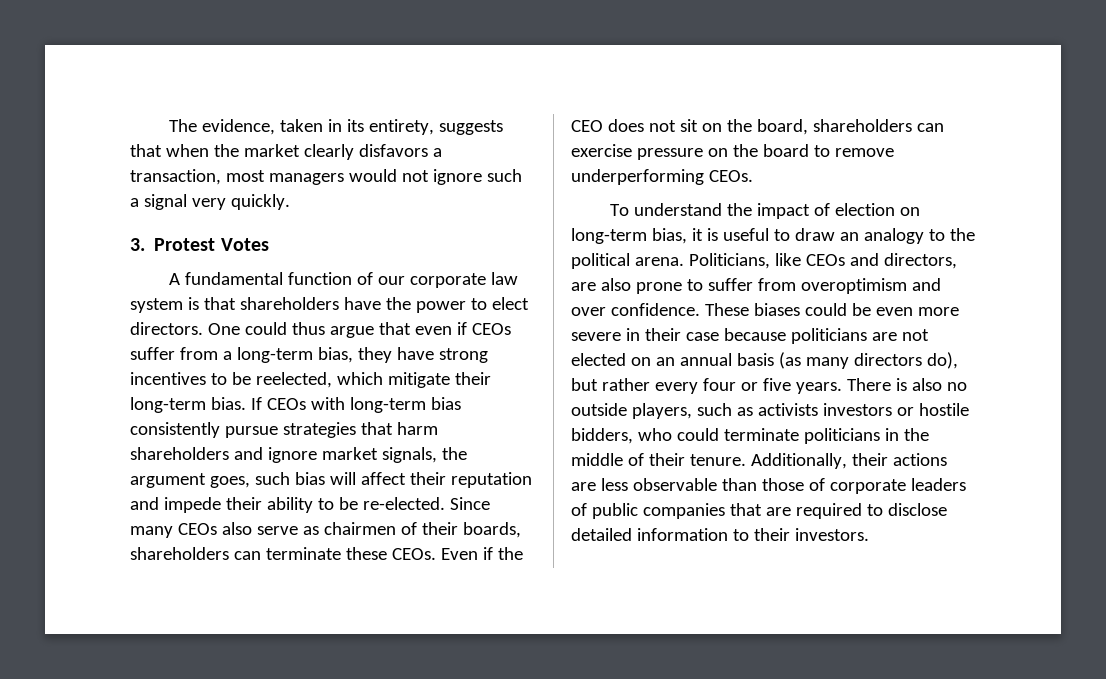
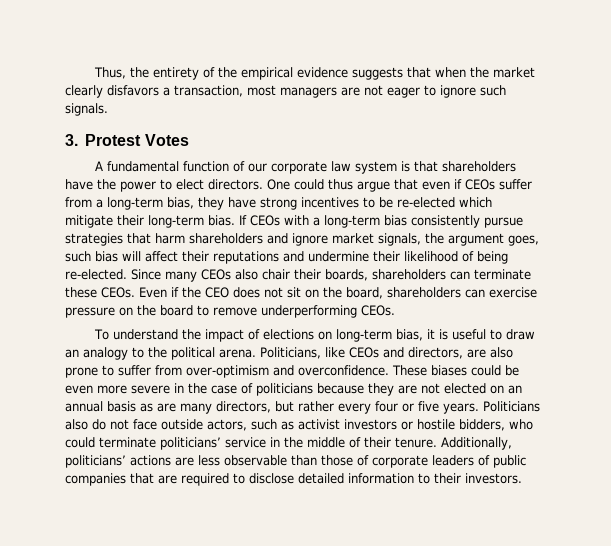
- The evidence, taken in its entirety, suggests that when the market clearly disfavors a transaction, most managers would not ignore such a signal very quickly.
+ Thus, the entirety of the empirical evidence suggests that when the market clearly disfavors a transaction, most managers are not eager to ignore such signals.
- One could thus argue that even if CEOs suffer from a long-term bias, they have strong incentives to be reelected, which mitigate their long-term bias.
+ One could thus argue that even if CEOs suffer from a long-term bias, they have strong incentives to be re-elected which mitigate their long-term bias.
- If CEOs with long-term bias consistently pursue strategies that harm shareholders and ignore market signals, the argument goes, such bias will affect their reputation and impede their ability to be re-elected.
+ If CEOs with a long-term bias consistently pursue strategies that harm shareholders and ignore market signals, the argument goes, such bias will affect their reputations and undermine their likelihood of being re-elected.
- Since many CEOs also serve as chairmen of their boards, shareholders can terminate these CEOs.
+ Since many CEOs also chair their boards, shareholders can terminate these CEOs.
- To understand the impact of election on long-term bias, it is useful to draw an analogy to the political arena.
+ To understand the impact of elections on long-term bias, it is useful to draw an analogy to the political arena.
- Politicians, like CEOs and directors, are also prone to suffer from overoptimism and over confidence.
+ Politicians, like CEOs and directors, are also prone to suffer from over-optimism and overconfidence.
- These biases could be even more severe in their case because politicians are not elected on an annual basis (as many directors do), but rather every four or five years.
+ These biases could be even more severe in the case of politicians because they are not elected on an annual basis as are many directors, but rather every four or five years.
- There is also no outside players, such as activists investors or hostile bidders, who could terminate politicians in the middle of their tenure.
+ Politicians also do not face outside actors, such as activist investors or hostile bidders, who could terminate politicians’ service in the middle of their tenure.
- Additionally, their actions are less observable than those of corporate leaders of public companies that are required to disclose detailed information to their investors.
+ Additionally, politicians’ actions are less observable than those of corporate leaders of public companies that are required to disclose detailed information to their investors.

